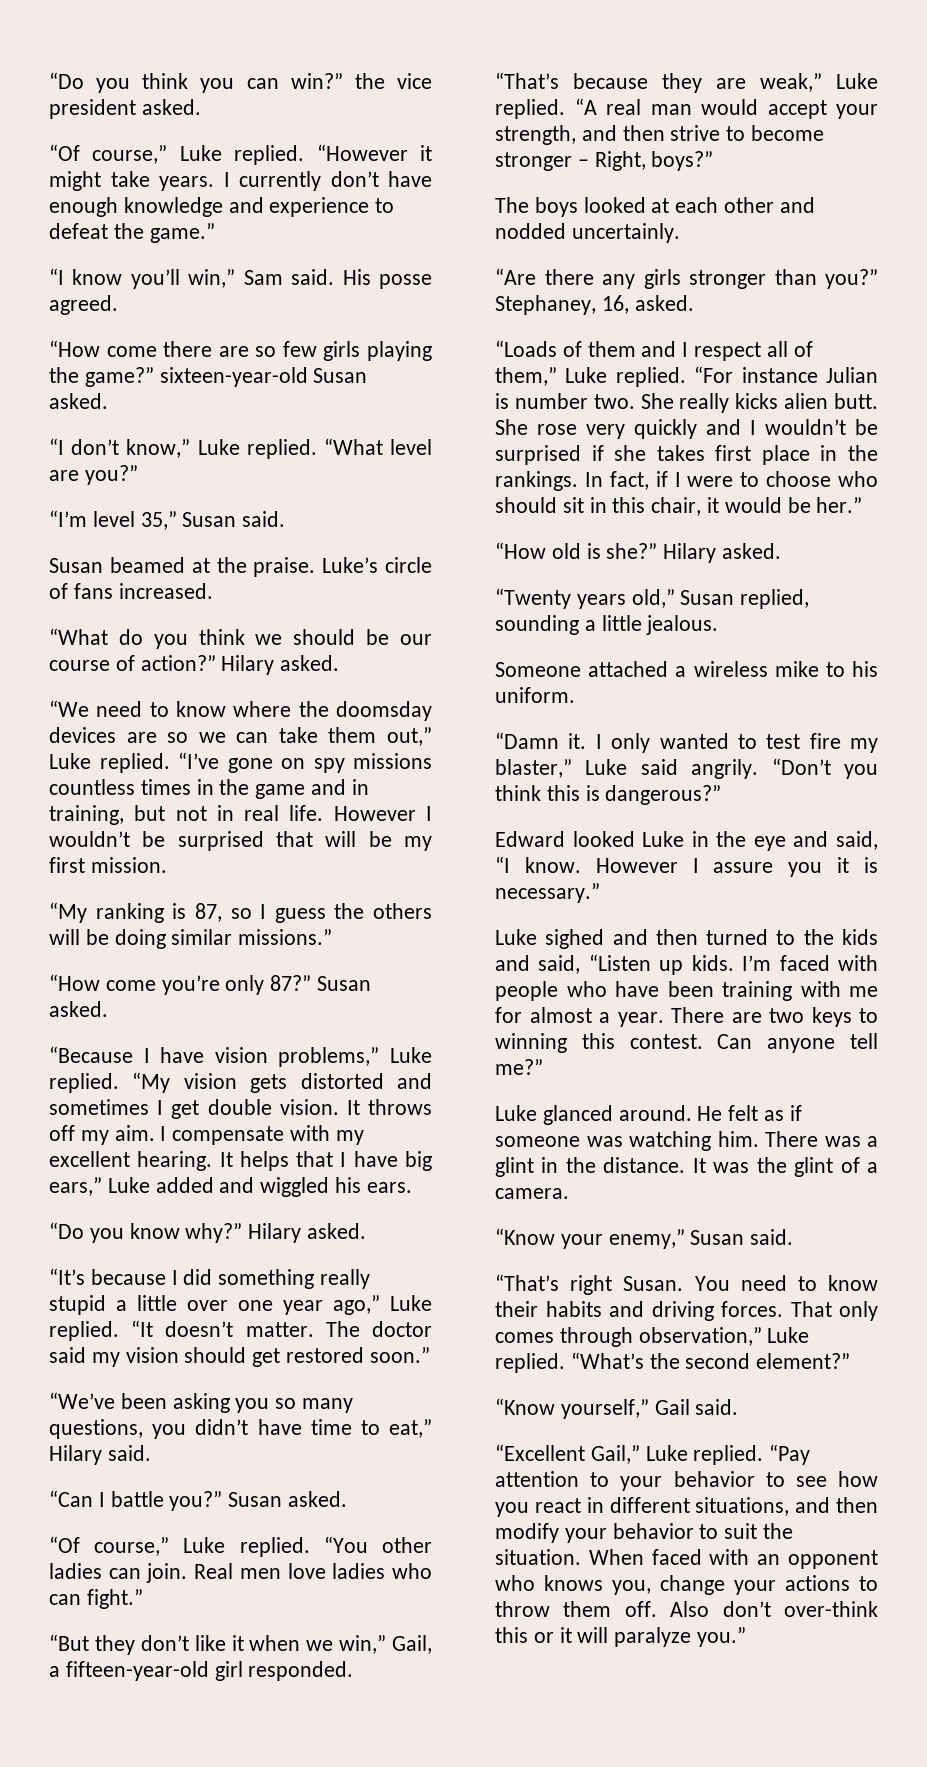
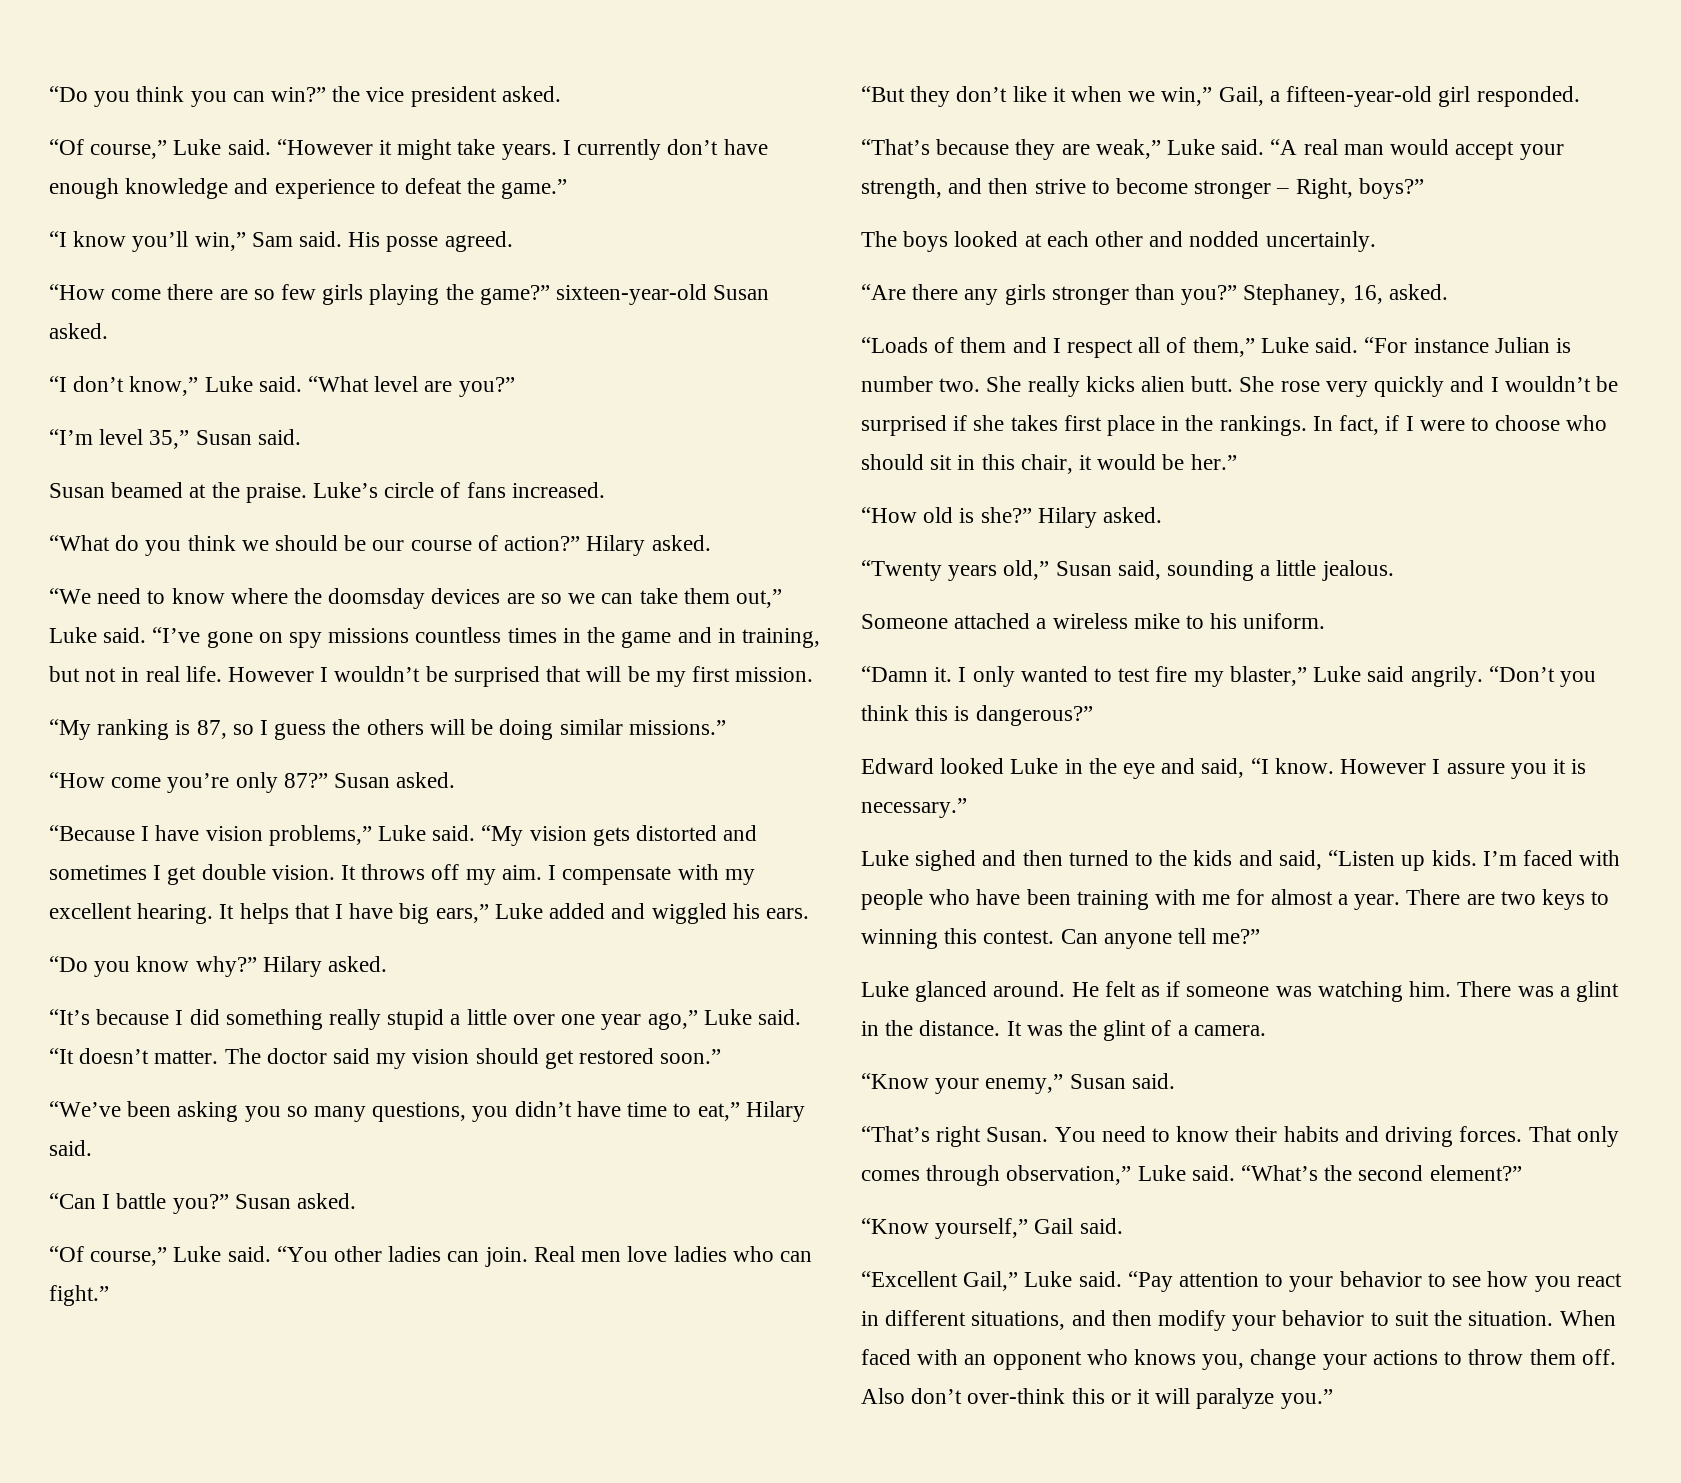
  “Do you think you can win?” the vice president asked.
- “Of course,” Luke replied.
+ “Of course,” Luke said.
- “I don’t know,” Luke replied.
+ “I don’t know,” Luke said.
- “We need to know where the doomsday devices are so we can take them out,” Luke replied.
+ “We need to know where the doomsday devices are so we can take them out,” Luke said.
- “Because I have vision problems,” Luke replied.
+ “Because I have vision problems,” Luke said.
- “It’s because I did something really stupid a little over one year ago,” Luke replied.
+ “It’s because I did something really stupid a little over one year ago,” Luke said.
  “Can I battle you?” Susan asked.
- “Of course,” Luke replied.
+ “Of course,” Luke said.
- “That’s because they are weak,” Luke replied.
+ “That’s because they are weak,” Luke said.
- “Loads of them and I respect all of them,” Luke replied.
+ “Loads of them and I respect all of them,” Luke said.
- “Twenty years old,” Susan replied, sounding a little jealous.
+ “Twenty years old,” Susan said, sounding a little jealous.
- That only comes through observation,” Luke replied.
+ That only comes through observation,” Luke said.
- “Excellent Gail,” Luke replied.
+ “Excellent Gail,” Luke said.

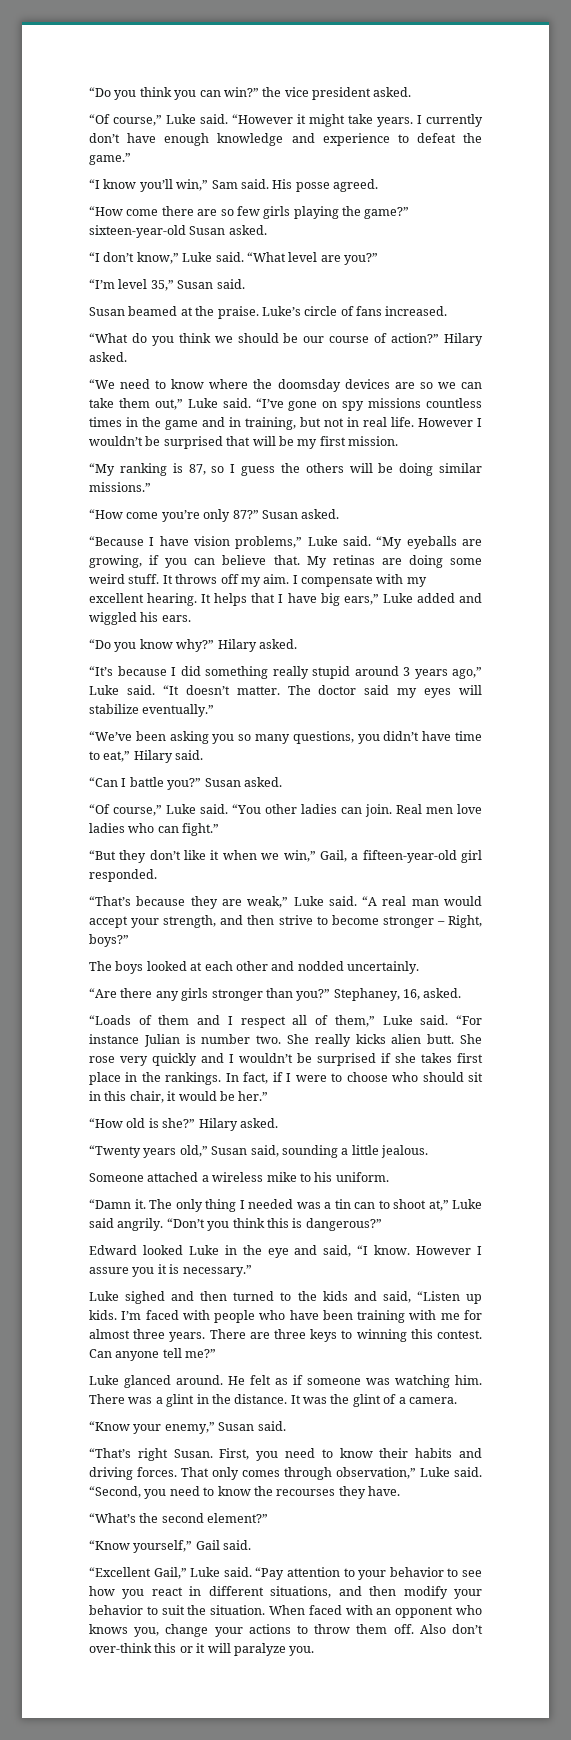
- “My vision gets distorted and sometimes I get double vision.
+ “My eyeballs are growing, if you can believe that. My retinas are doing some weird stuff.
- “It’s because I did something really stupid a little over one year ago,” Luke said.
+ “It’s because I did something really stupid around 3 years ago,” Luke said.
- The doctor said my vision should get restored soon.”
+ The doctor said my eyes will stabilize eventually.”
- I only wanted to test fire my blaster,” Luke said angrily.
+ The only thing I needed was a tin can to shoot at,” Luke said angrily.
- I’m faced with people who have been training with me for almost a year.
+ I’m faced with people who have been training with me for almost three years.
- There are two keys to winning this contest.
+ There are three keys to winning this contest.
- You need to know their habits and driving forces.
+ First, you need to know their habits and driving forces.
- That only comes through observation,” Luke said. “What’s the second element?”
+ That only comes through observation,” Luke said. “Second, you need to know the recourses they have.
+ “What’s the second element?”
- Also don’t over-think this or it will paralyze you.”
+ Also don’t over-think this or it will paralyze you.

